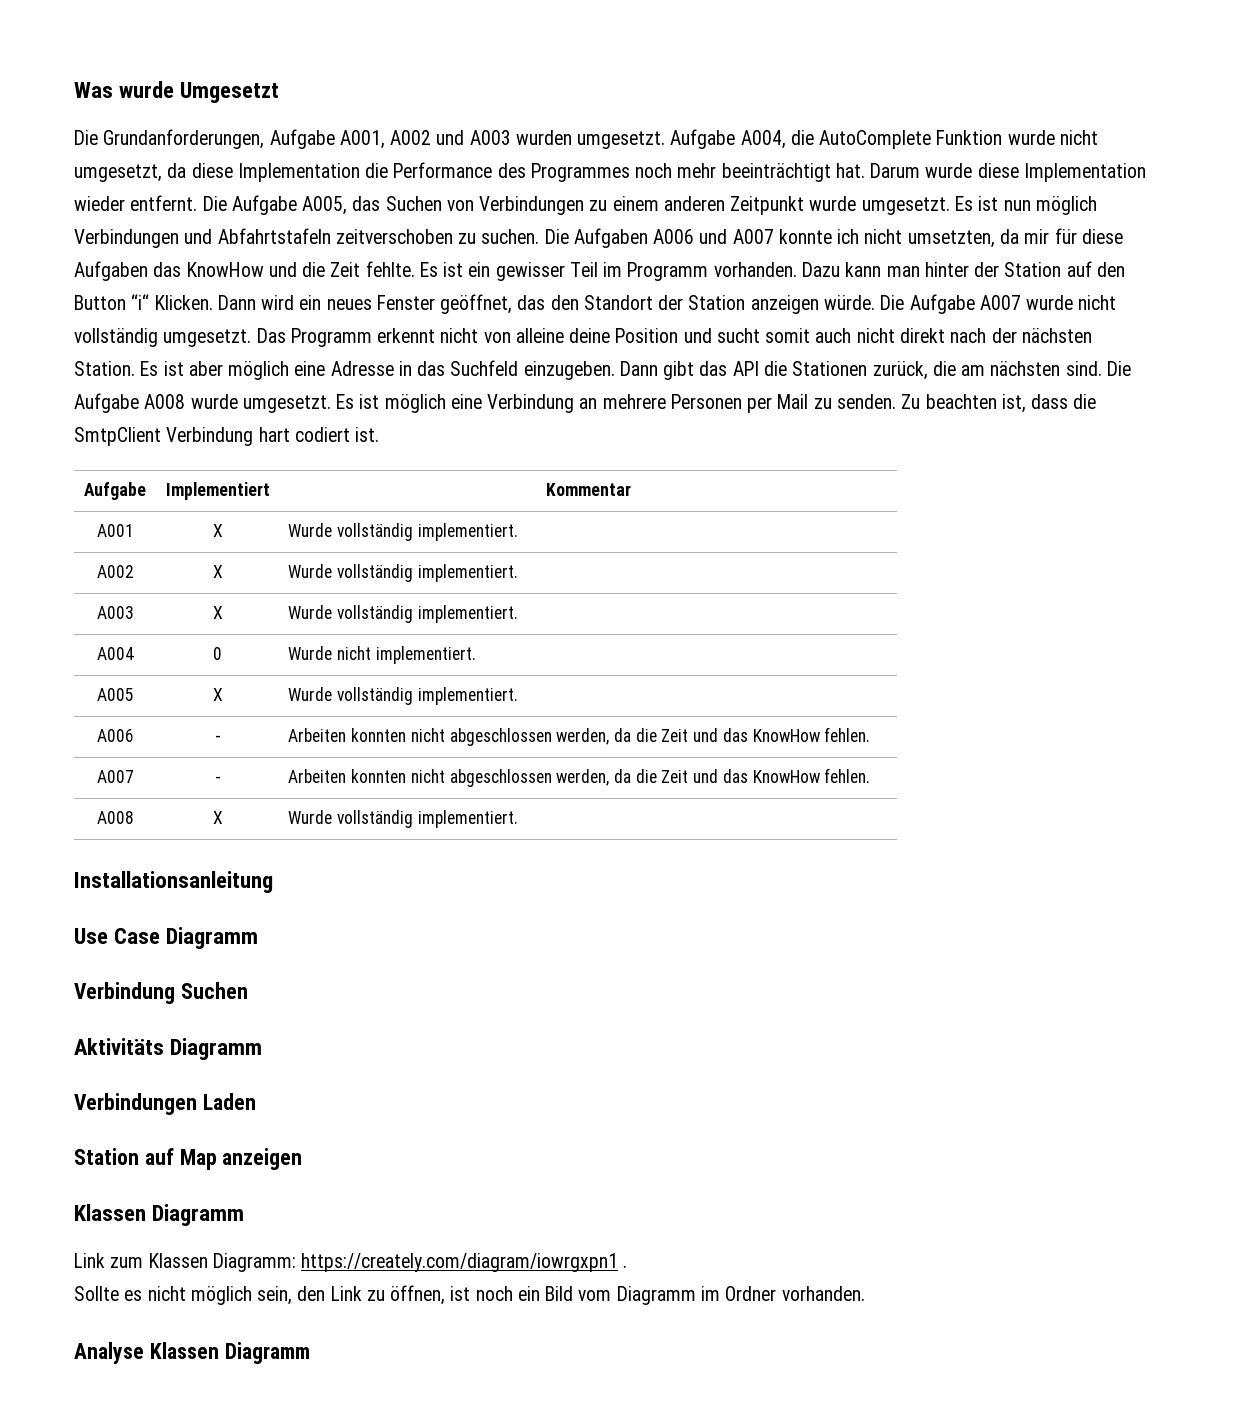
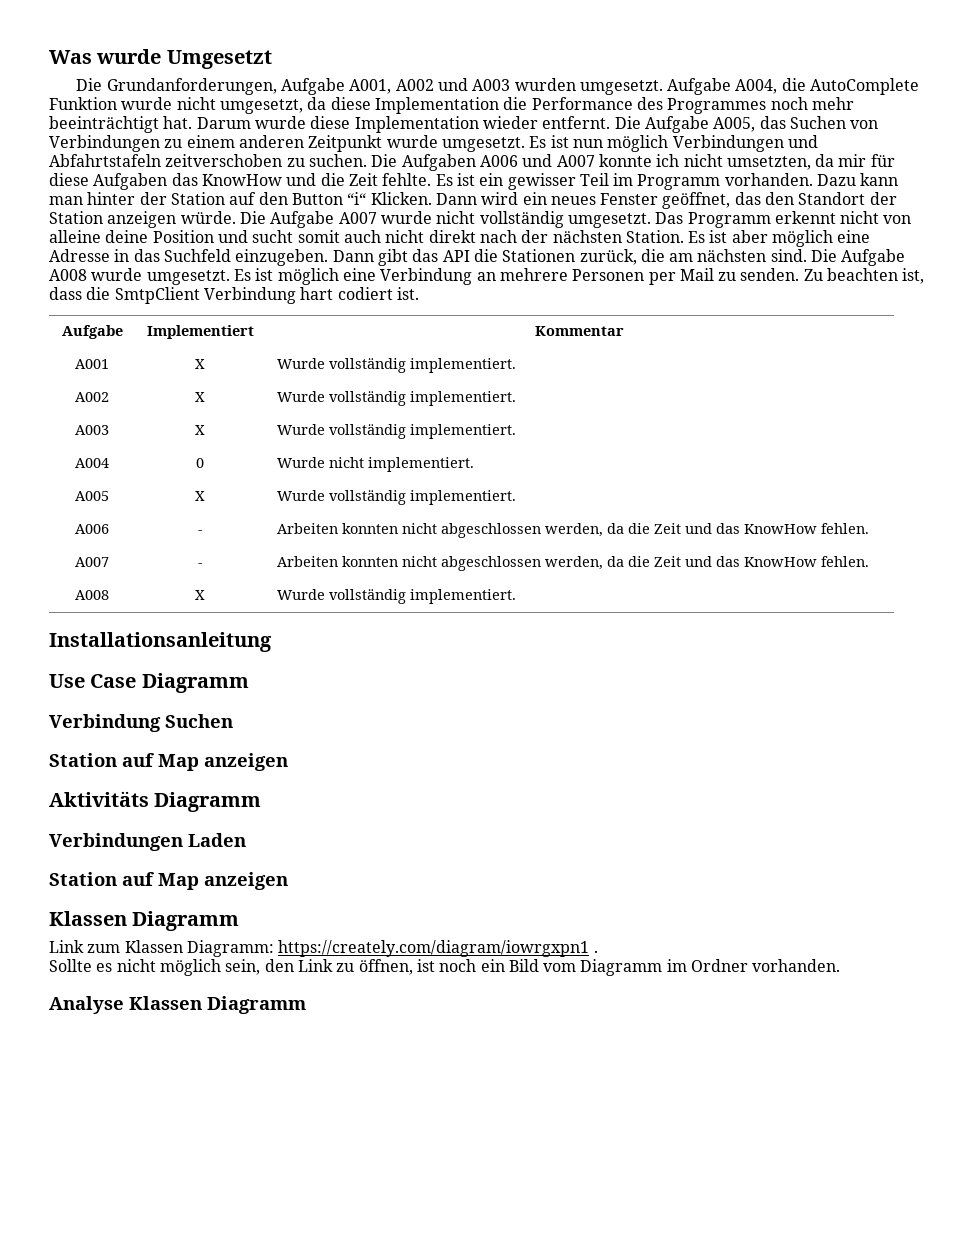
  Verbindung Suchen
+ Station auf Map anzeigen

